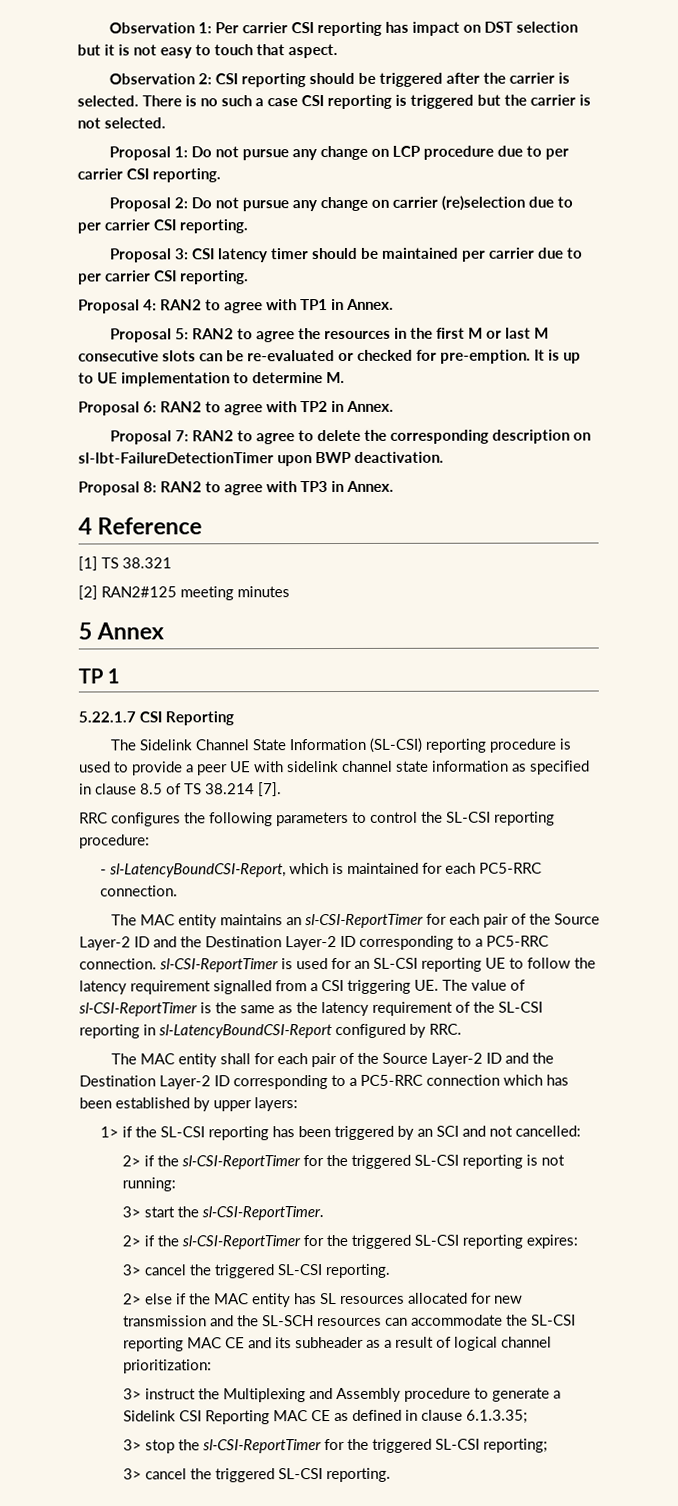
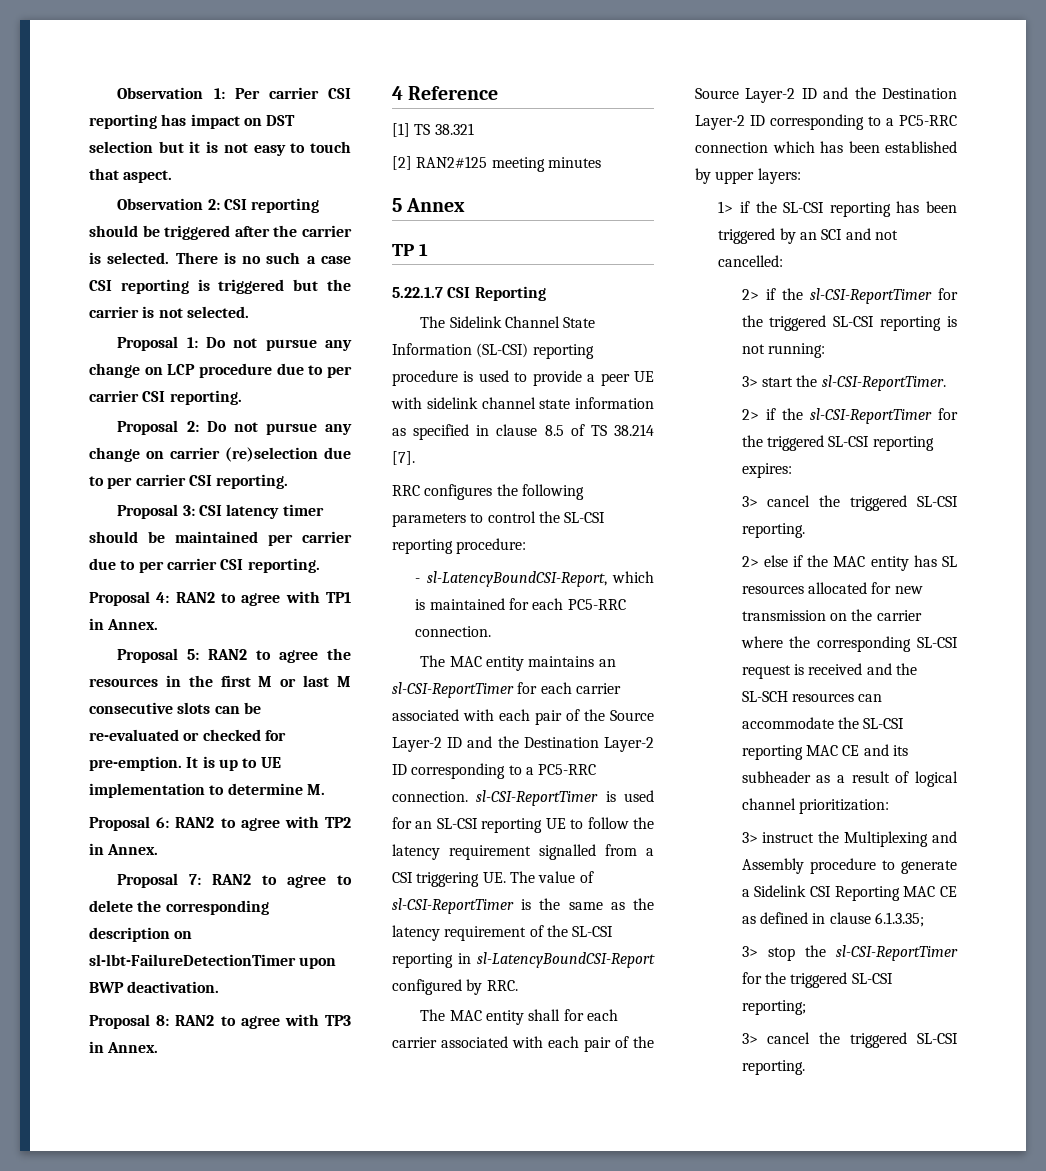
- The MAC entity maintains an sl-CSI-ReportTimer for each pair of the Source Layer-2 ID and the Destination Layer-2 ID corresponding to a PC5-RRC connection. sl-CSI-ReportTimer is used for an SL-CSI reporting UE to follow the latency requirement signalled from a CSI triggering UE. The value of sl-CSI-ReportTimer is the same as the latency requirement of the SL-CSI reporting in sl-LatencyBoundCSI-Report configured by RRC.
+ The MAC entity maintains an sl-CSI-ReportTimer for each carrier associated with each pair of the Source Layer-2 ID and the Destination Layer-2 ID corresponding to a PC5-RRC connection. sl-CSI-ReportTimer is used for an SL-CSI reporting UE to follow the latency requirement signalled from a CSI triggering UE. The value of sl-CSI-ReportTimer is the same as the latency requirement of the SL-CSI reporting in sl-LatencyBoundCSI-Report configured by RRC.
- The MAC entity shall for each pair of the Source Layer-2 ID and the Destination Layer-2 ID corresponding to a PC5-RRC connection which has been established by upper layers:
+ The MAC entity shall for each carrier associated with each pair of the Source Layer-2 ID and the Destination Layer-2 ID corresponding to a PC5-RRC connection which has been established by upper layers:
- 2> else if the MAC entity has SL resources allocated for new transmission and the SL-SCH resources can accommodate the SL-CSI reporting MAC CE and its subheader as a result of logical channel prioritization:
+ 2> else if the MAC entity has SL resources allocated for new transmission on the carrier where the corresponding SL-CSI request is received and the SL-SCH resources can accommodate the SL-CSI reporting MAC CE and its subheader as a result of logical channel prioritization:

